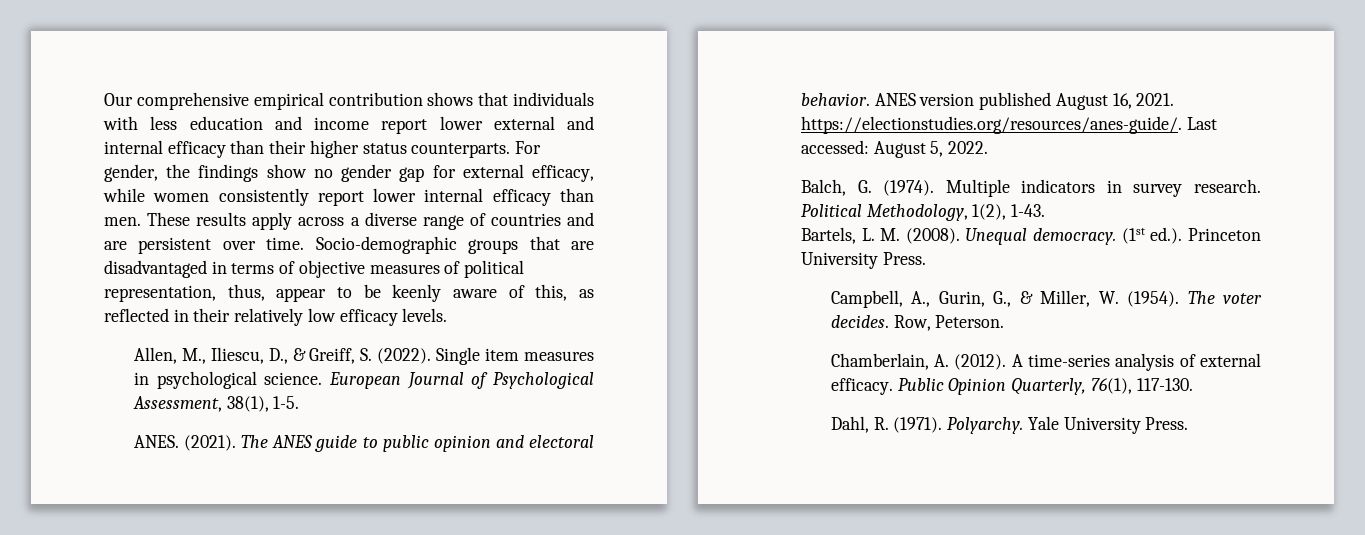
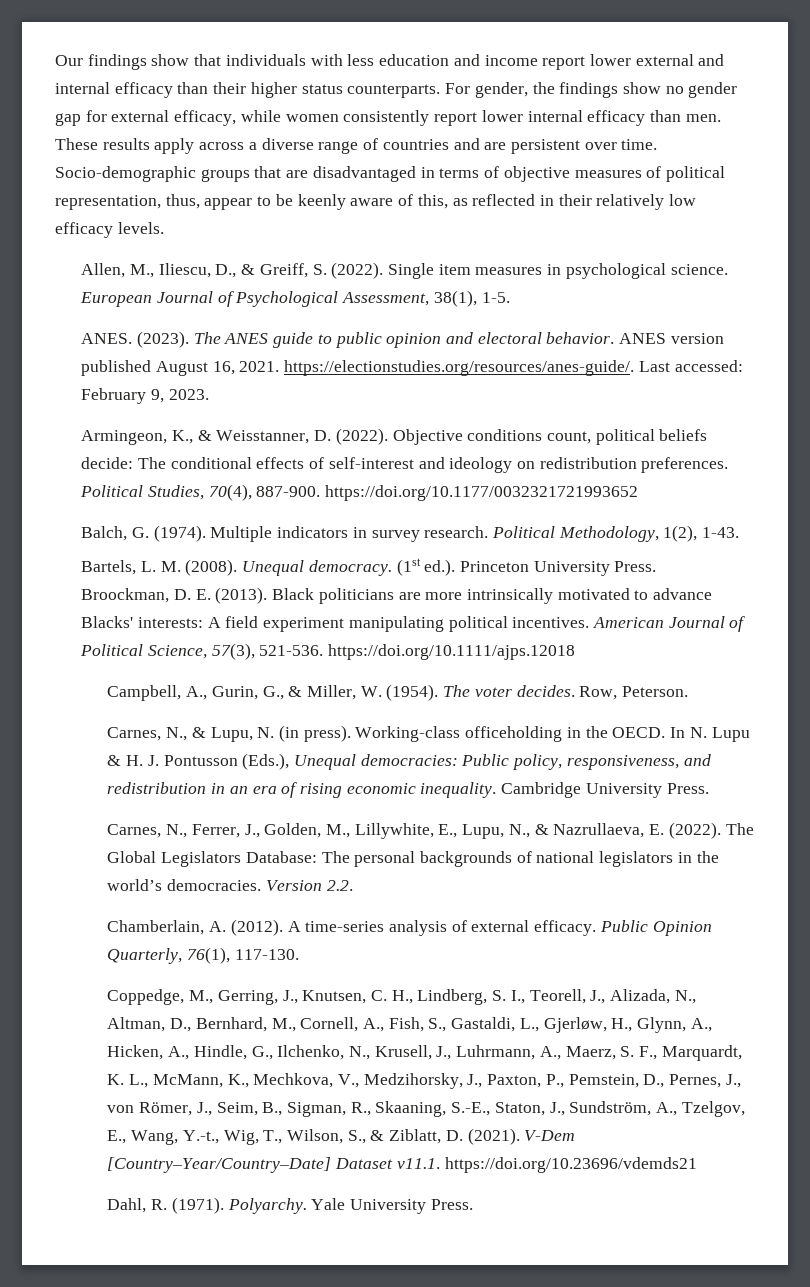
- Our comprehensive empirical contribution shows that individuals with less education and income report lower external and internal efficacy than their higher status counterparts.
+ Our findings show that individuals with less education and income report lower external and internal efficacy than their higher status counterparts.
- (2021).
+ (2023).
- ANES version published August 16, 2021. https://electionstudies.org/resources/anes-guide/. Last accessed: August 5, 2022.
+ ANES version published August 16, 2021. https://electionstudies.org/resources/anes-guide/. Last accessed: February 9, 2023.
+ Armingeon, K., & Weisstanner, D. (2022). Objective conditions count, political beliefs decide: The conditional effects of self-interest and ideology on redistribution preferences. Political Studies, 70(4), 887-900. https://doi.org/10.1177/0032321721993652
+ Broockman, D. E. (2013). Black politicians are more intrinsically motivated to advance Blacks' interests: A field experiment manipulating political incentives. American Journal of Political Science, 57(3), 521-536. https://doi.org/10.1111/ajps.12018
+ Carnes, N., & Lupu, N. (in press). Working-class officeholding in the OECD. In N. Lupu & H. J. Pontusson (Eds.), Unequal democracies: Public policy, responsiveness, and redistribution in an era of rising economic inequality. Cambridge University Press.
+ Carnes, N., Ferrer, J., Golden, M., Lillywhite, E., Lupu, N., & Nazrullaeva, E. (2022). The Global Legislators Database: The personal backgrounds of national legislators in the world’s democracies. Version 2.2.
+ Coppedge, M., Gerring, J., Knutsen, C. H., Lindberg, S. I., Teorell, J., Alizada, N., Altman, D., Bernhard, M., Cornell, A., Fish, S., Gastaldi, L., Gjerløw, H., Glynn, A., Hicken, A., Hindle, G., Ilchenko, N., Krusell, J., Luhrmann, A., Maerz, S. F., Marquardt, K. L., McMann, K., Mechkova, V., Medzihorsky, J., Paxton, P., Pemstein, D., Pernes, J., von Römer, J., Seim, B., Sigman, R., Skaaning, S.-E., Staton, J., Sundström, A., Tzelgov, E., Wang, Y.-t., Wig, T., Wilson, S., & Ziblatt, D. (2021). V-Dem [Country–Year/Country–Date] Dataset v11.1. https://doi.org/10.23696/vdemds21

